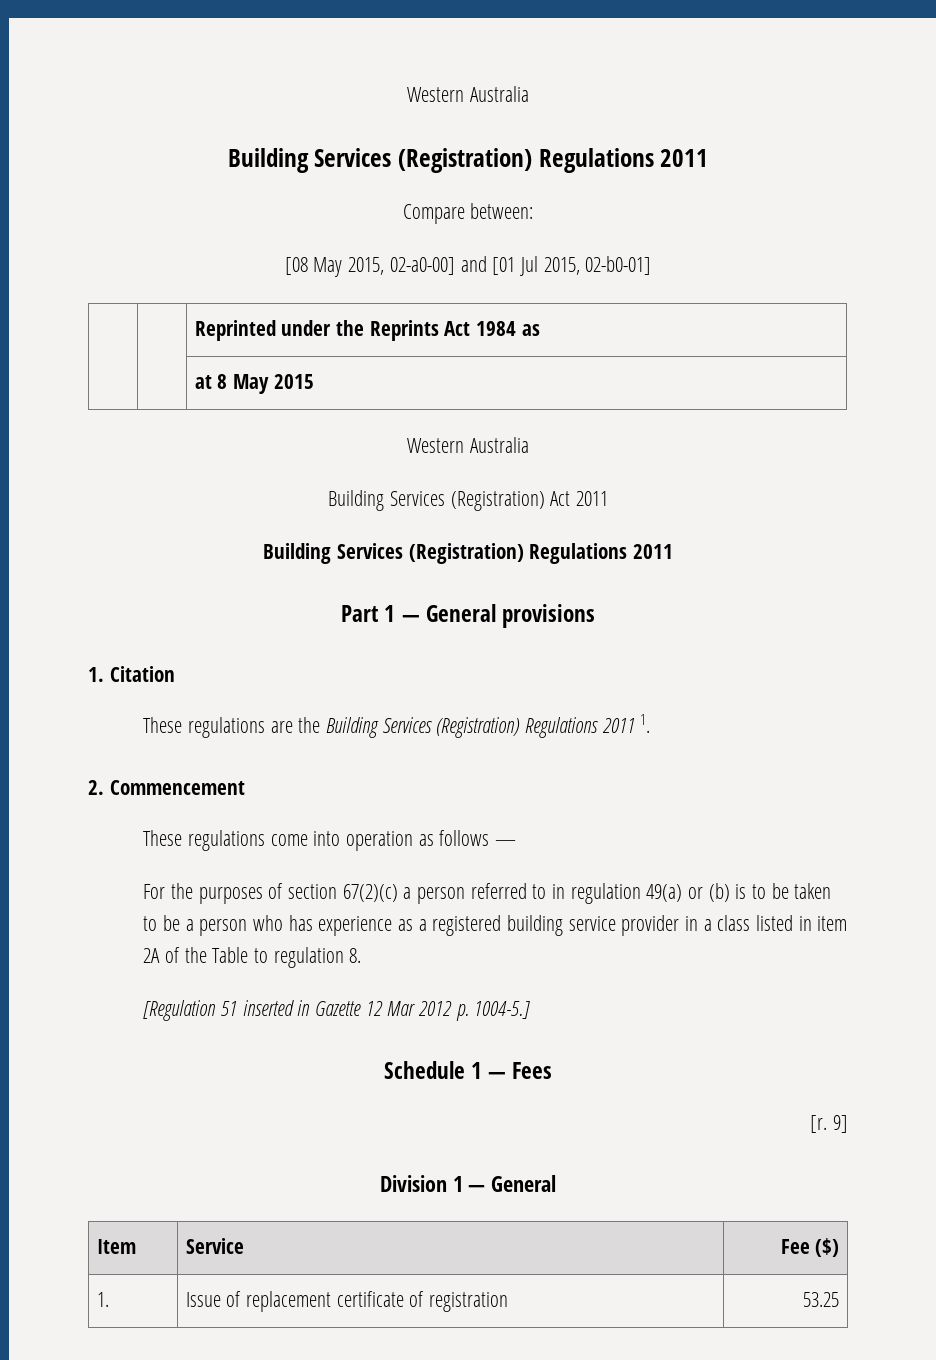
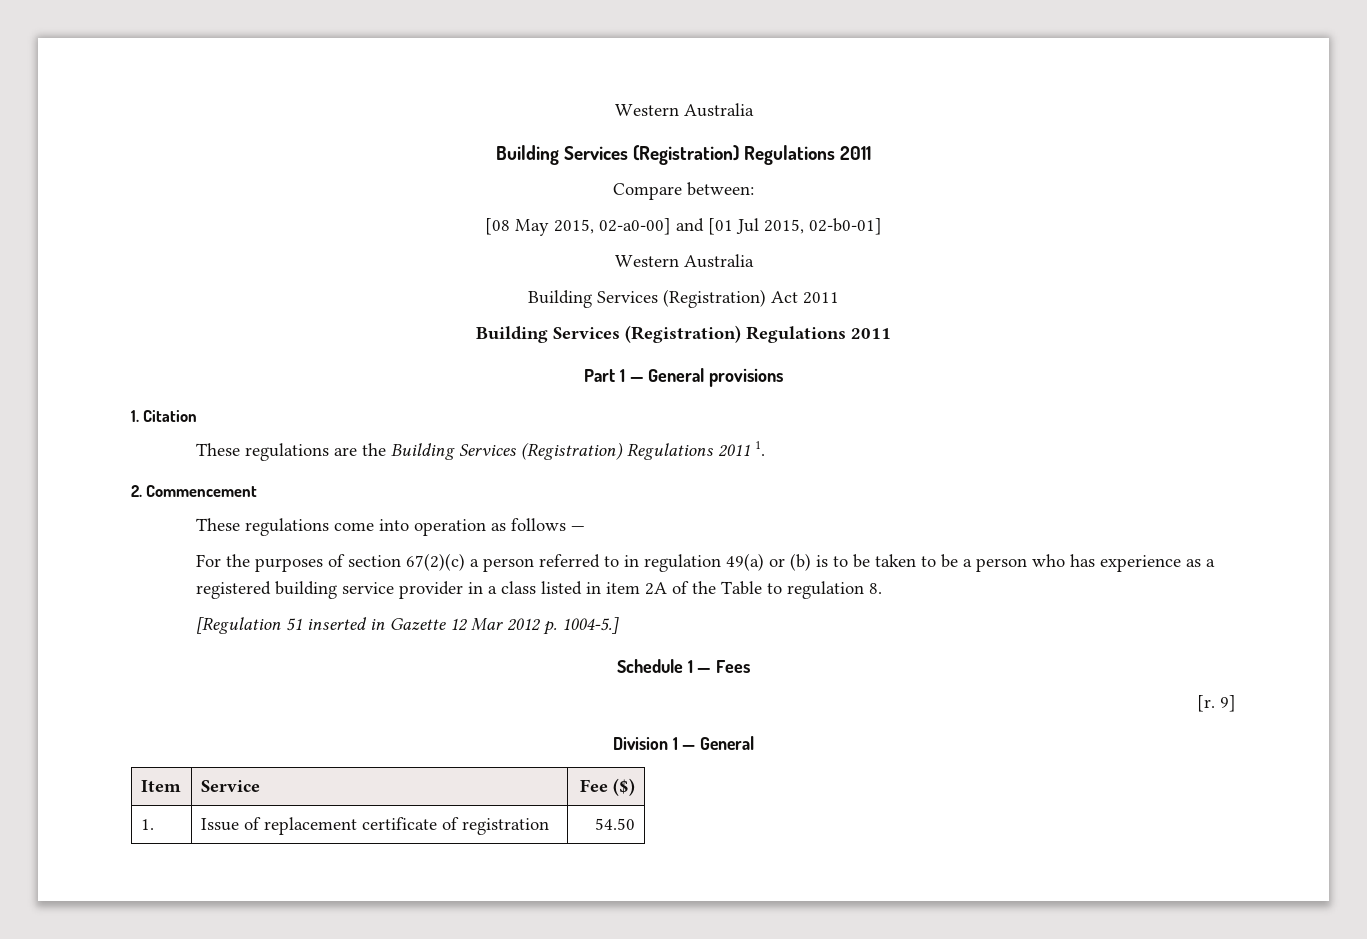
- | | Reprinted under the Reprints Act 1984 as
- | | at 8 May 2015
- 1. | Issue of replacement certificate of registration | 53.25
+ 1. | Issue of replacement certificate of registration | 54.50

